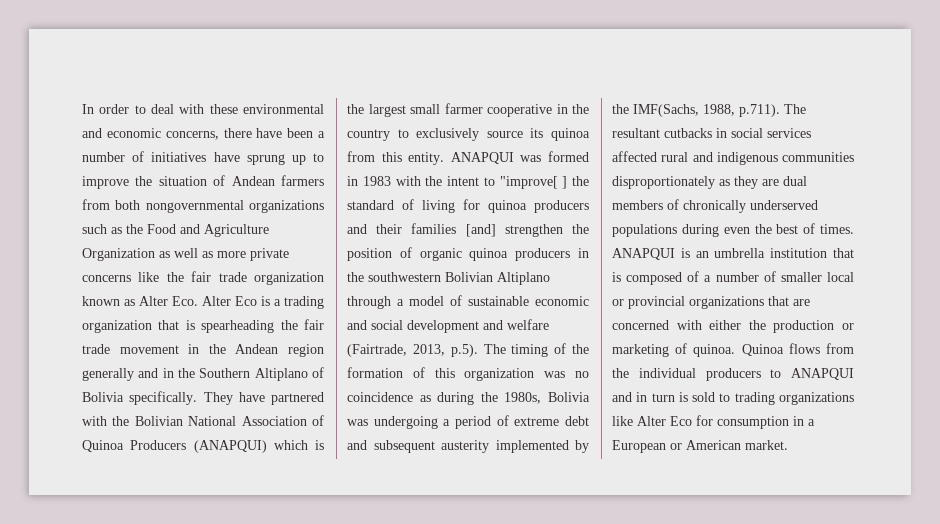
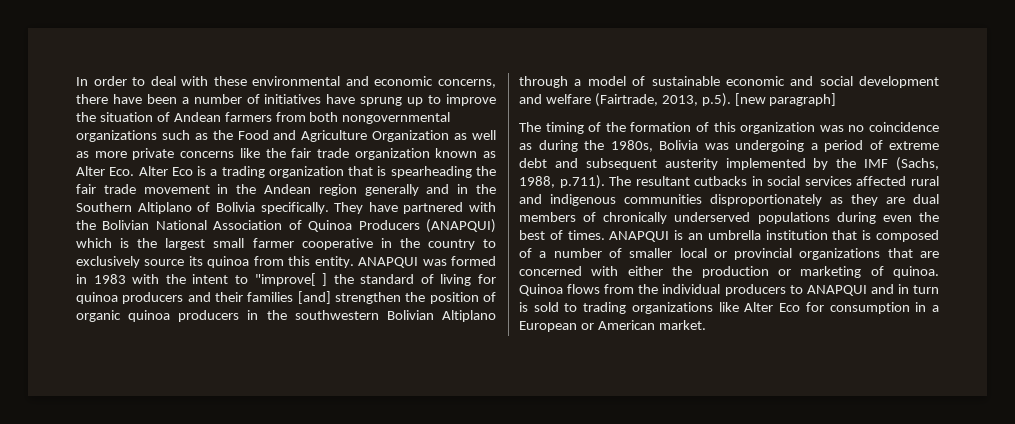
- ANAPQUI was formed in 1983 with the intent to "improve[ ] the standard of living for quinoa producers and their families [and] strengthen the position of organic quinoa producers in the southwestern Bolivian Altiplano through a model of sustainable economic and social development and welfare (Fairtrade, 2013, p.5). The timing of the formation of this organization was no coincidence as during the 1980s, Bolivia was undergoing a period of extreme debt and subsequent austerity implemented by the IMF(Sachs, 1988, p.711). The resultant cutbacks in social services affected rural and indigenous communities disproportionately as they are dual members of chronically underserved populations during even the best of times.
+ ANAPQUI was formed in 1983 with the intent to "improve[ ] the standard of living for quinoa producers and their families [and] strengthen the position of organic quinoa producers in the southwestern Bolivian Altiplano through a model of sustainable economic and social development and welfare (Fairtrade, 2013, p.5). [new paragraph]
+ The timing of the formation of this organization was no coincidence as during the 1980s, Bolivia was undergoing a period of extreme debt and subsequent austerity implemented by the IMF (Sachs, 1988, p.711). The resultant cutbacks in social services affected rural and indigenous communities disproportionately as they are dual members of chronically underserved populations during even the best of times.

